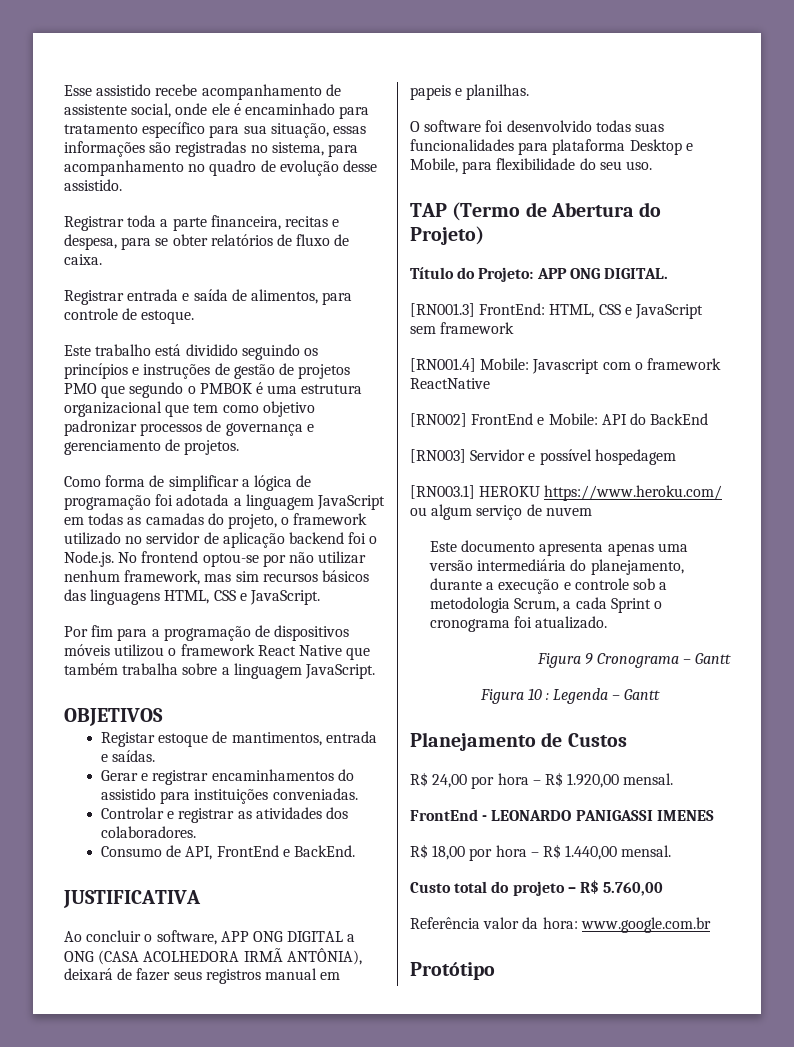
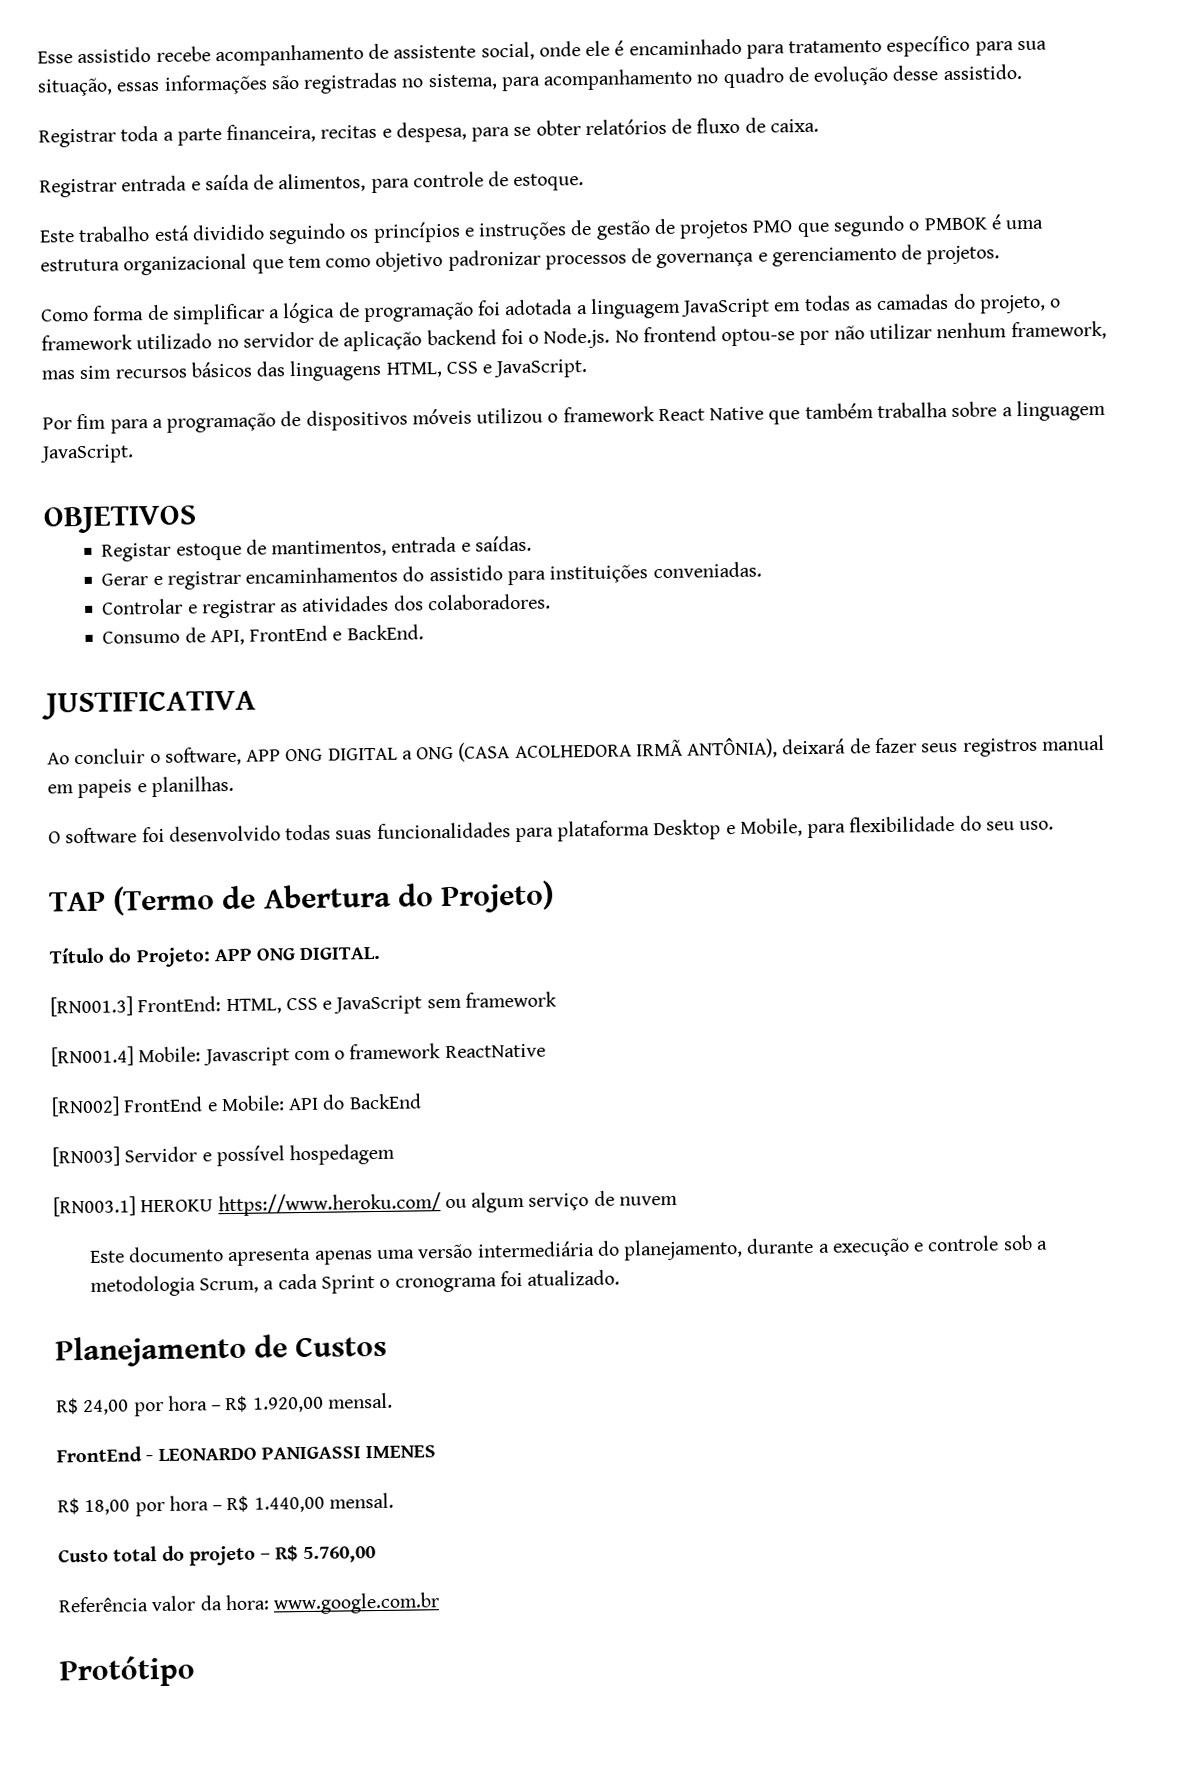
- Figura 9 Cronograma – Gantt
- Figura 10 : Legenda – Gantt

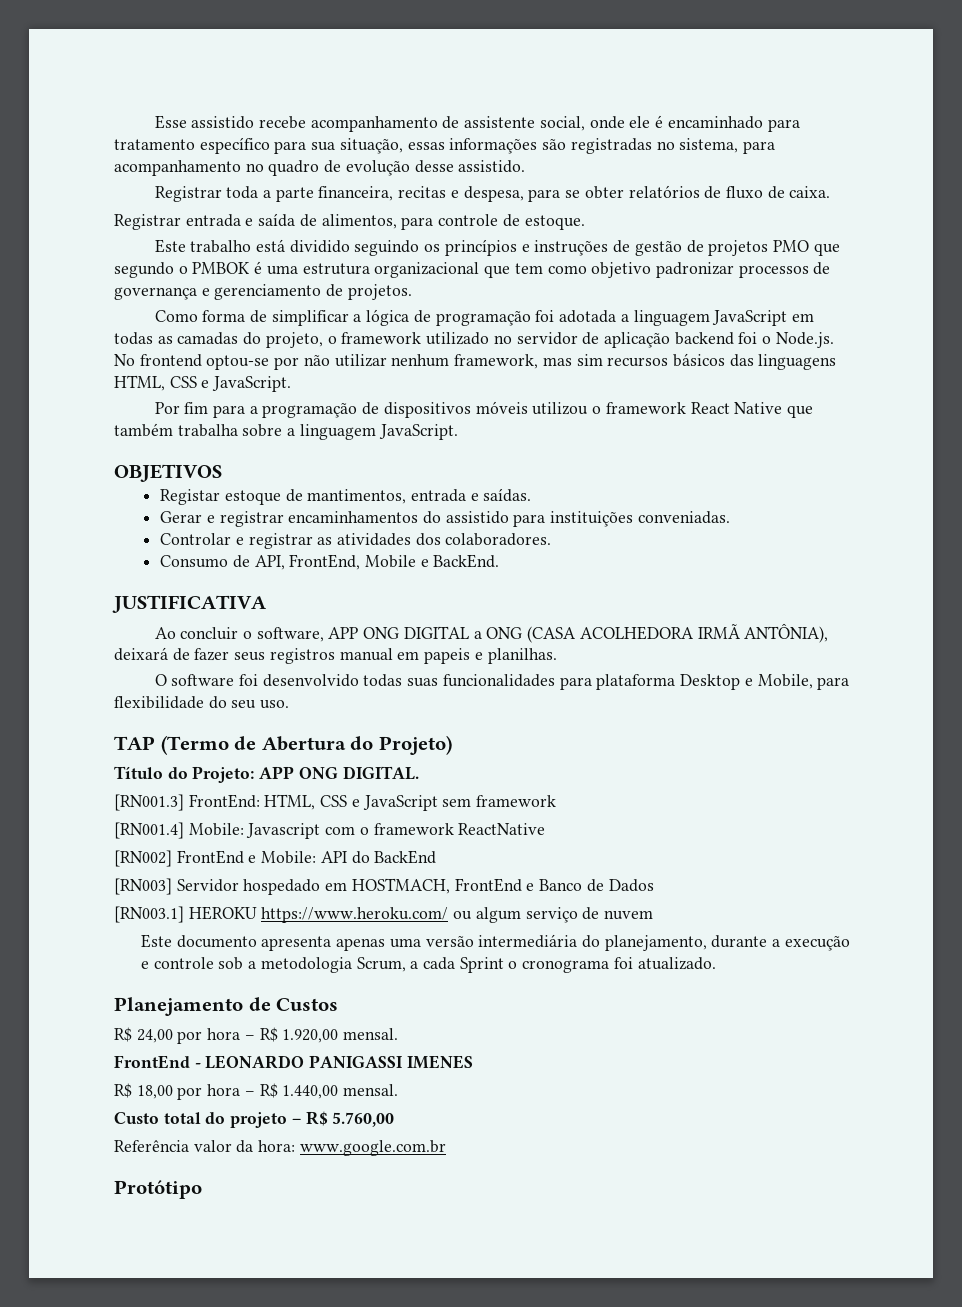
- Consumo de API, FrontEnd e BackEnd.
+ Consumo de API, FrontEnd, Mobile e BackEnd.
- [RN003] Servidor e possível hospedagem
+ [RN003] Servidor hospedado em HOSTMACH, FrontEnd e Banco de Dados

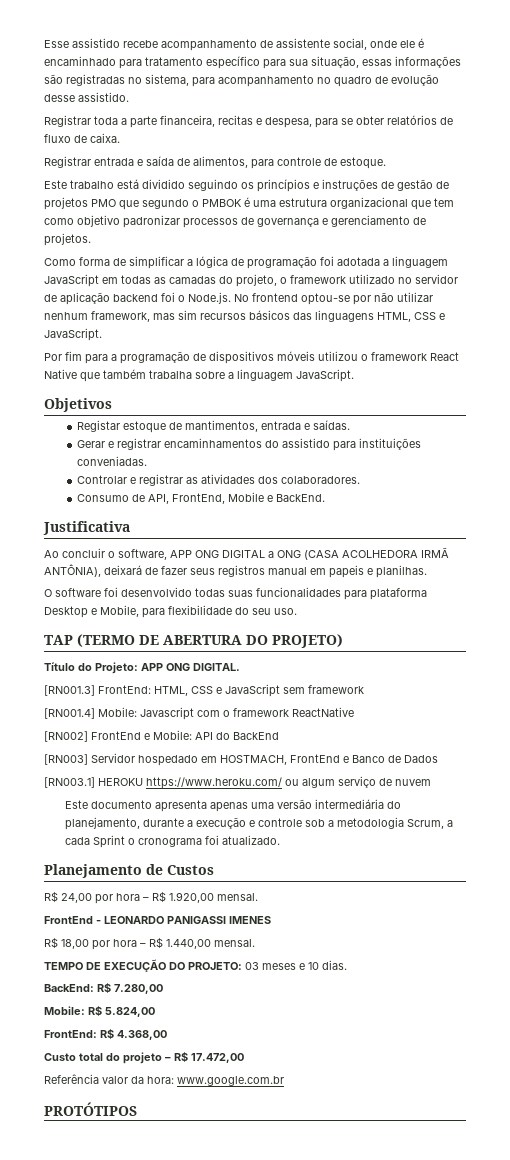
- OBJETIVOS
+ Objetivos
- JUSTIFICATIVA
+ Justificativa
- TAP (Termo de Abertura do Projeto)
+ TAP (TERMO DE ABERTURA DO PROJETO)
+ TEMPO DE EXECUÇÃO DO PROJETO: 03 meses e 10 dias.
+ BackEnd: R$ 7.280,00
+ Mobile: R$ 5.824,00
+ FrontEnd: R$ 4.368,00
- Custo total do projeto – R$ 5.760,00
+ Custo total do projeto – R$ 17.472,00
- Protótipo
+ PROTÓTIPOS

